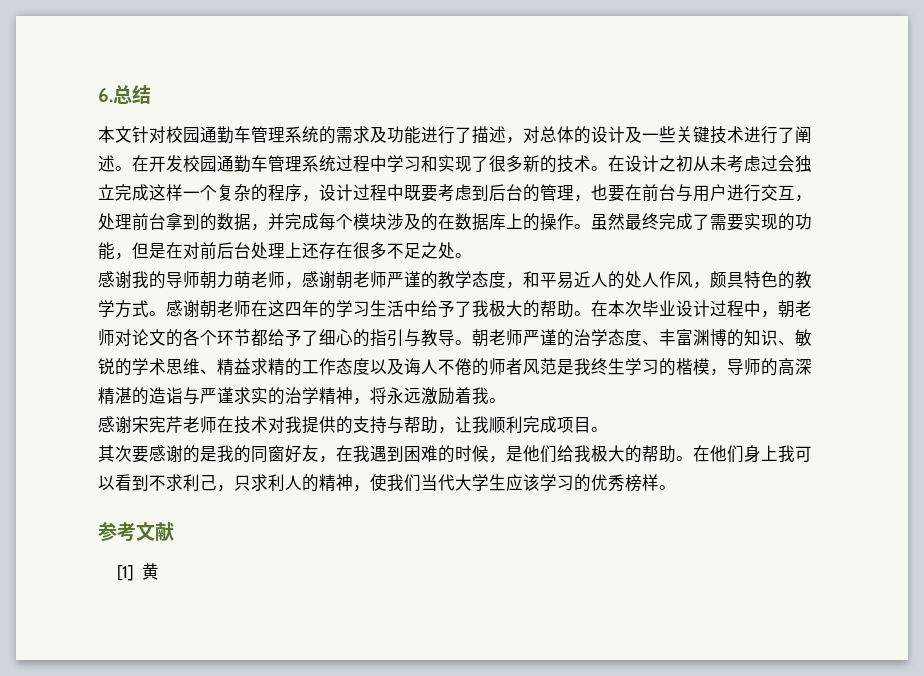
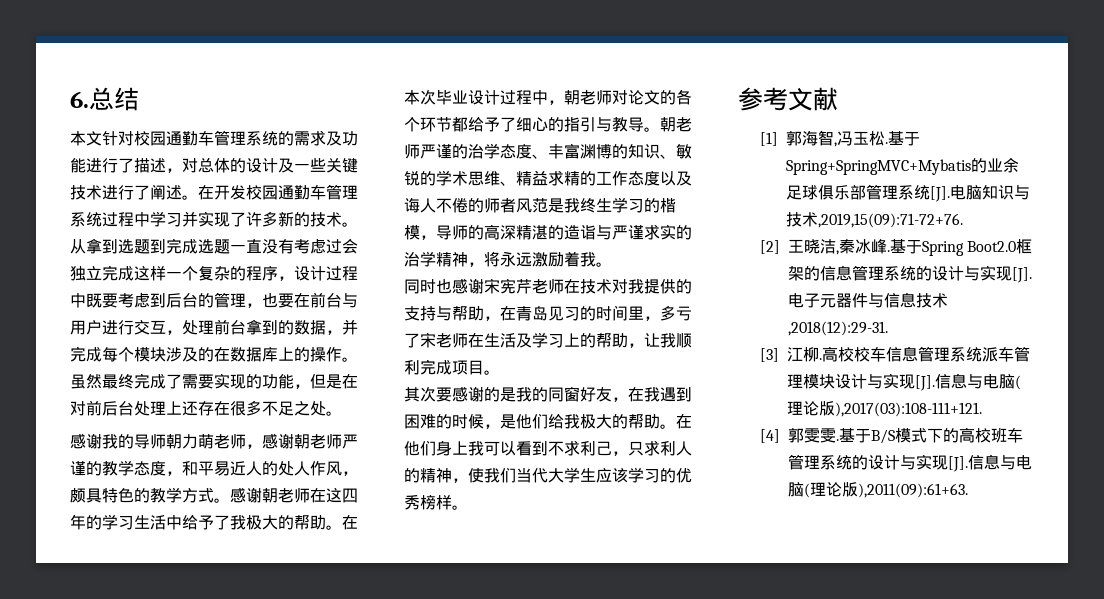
- 在开发校园通勤车管理系统过程中学习和实现了很多新的技术。
+ 在开发校园通勤车管理系统过程中学习并实现了许多新的技术。
- 在设计之初从未考虑过会独立完成这样一个复杂的程序，设计过程中既要考虑到后台的管理，也要在前台与用户进行交互，处理前台拿到的数据，并完成每个模块涉及的在数据库上的操作。
+ 从拿到选题到完成选题一直没有考虑过会独立完成这样一个复杂的程序，设计过程中既要考虑到后台的管理，也要在前台与用户进行交互，处理前台拿到的数据，并完成每个模块涉及的在数据库上的操作。
- 感谢宋宪芹老师在技术对我提供的支持与帮助，让我顺利完成项目。
+ 同时也感谢宋宪芹老师在技术对我提供的支持与帮助，在青岛见习的时间里，多亏了宋老师在生活及学习上的帮助，让我顺利完成项目。
- [1]黄
+ [1]郭海智,冯玉松.基于Spring+SpringMVC+Mybatis的业余足球俱乐部管理系统[J].电脑知识与技术,2019,15(09):71-72+76.
+ [2]王晓洁,秦冰峰.基于Spring Boot2.0框架的信息管理系统的设计与实现[J].电子元器件与信息技术,2018(12):29-31.
+ [3]江柳.高校校车信息管理系统派车管理模块设计与实现[J].信息与电脑(理论版),2017(03):108-111+121.
+ [4]郭雯雯.基于B/S模式下的高校班车管理系统的设计与实现[J].信息与电脑(理论版),2011(09):61+63.

